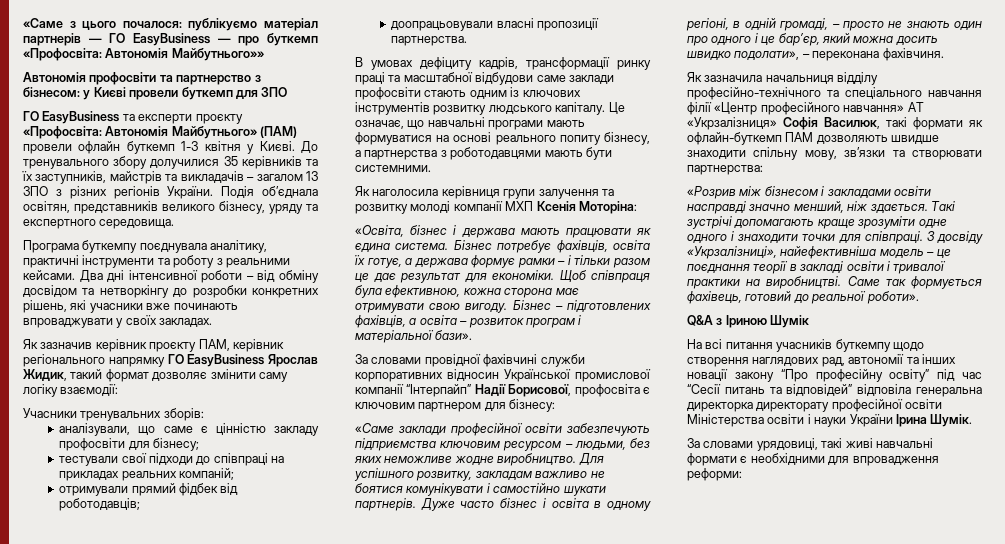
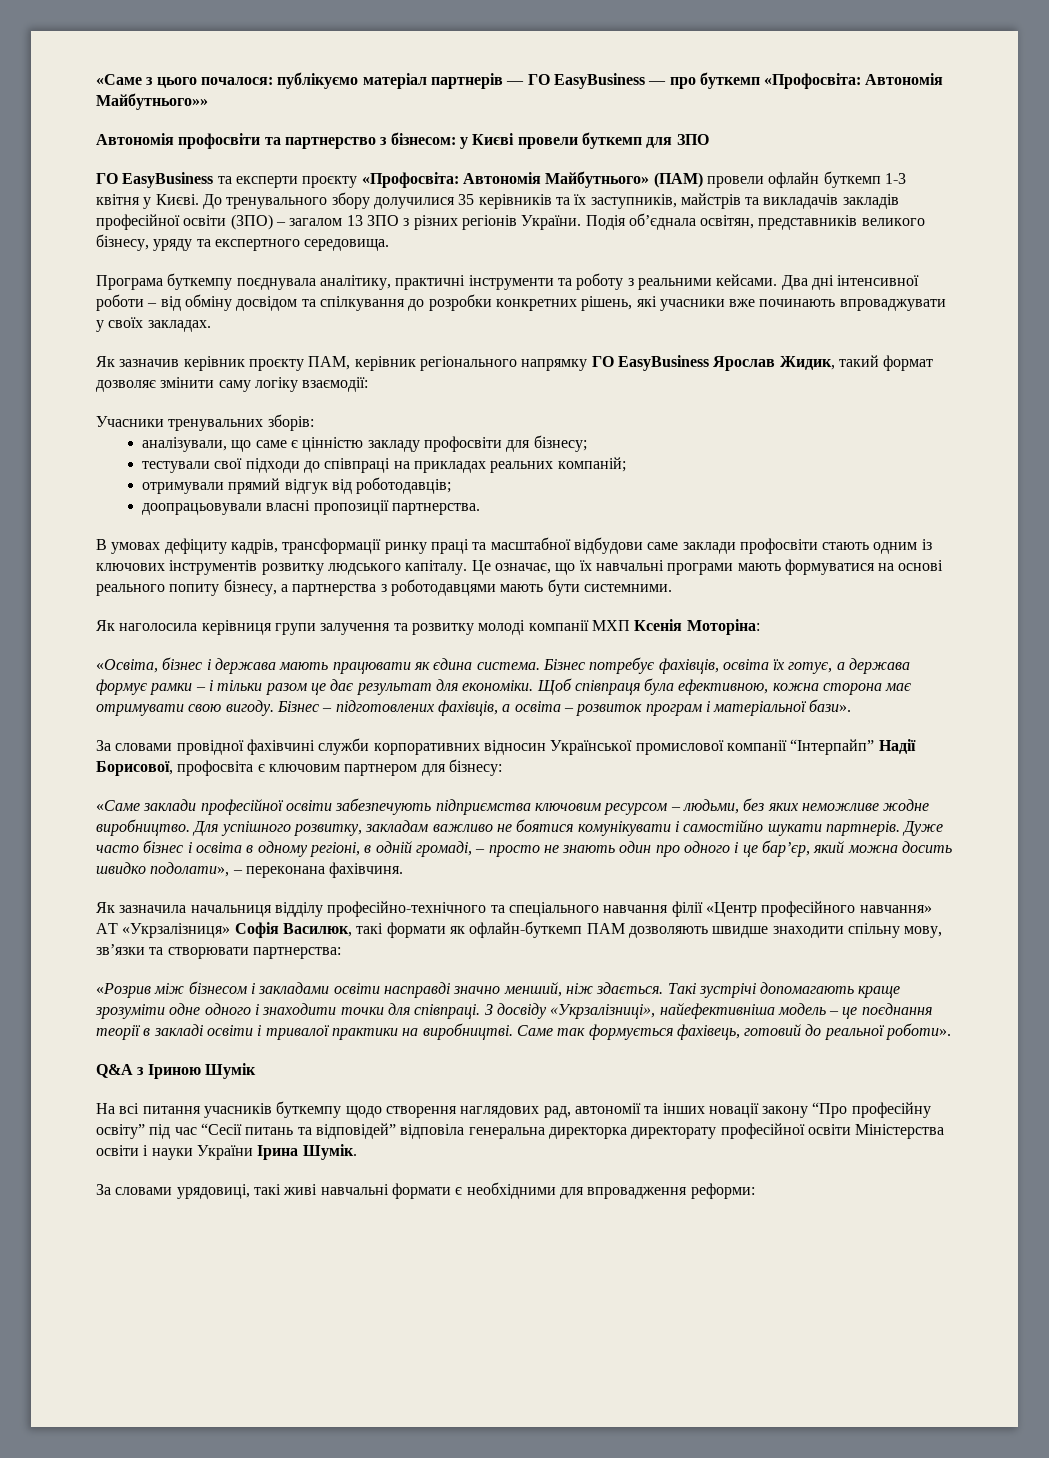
- До тренувального збору долучилися 35 керівників та їх заступників, майстрів та викладачів – загалом 13 ЗПО з різних регіонів України.
+ До тренувального збору долучилися 35 керівників та їх заступників, майстрів та викладачів закладів професійної освіти (ЗПО) – загалом 13 ЗПО з різних регіонів України.
- Два дні інтенсивної роботи – від обміну досвідом та нетворкінгу до розробки конкретних рішень, які учасники вже починають впроваджувати у своїх закладах.
+ Два дні інтенсивної роботи – від обміну досвідом та спілкування до розробки конкретних рішень, які учасники вже починають впроваджувати у своїх закладах.
- отримували прямий фідбек від роботодавців;
+ отримували прямий відгук від роботодавців;
- Це означає, що навчальні програми мають формуватися на основі реального попиту бізнесу, а партнерства з роботодавцями мають бути системними.
+ Це означає, що їх навчальні програми мають формуватися на основі реального попиту бізнесу, а партнерства з роботодавцями мають бути системними.

